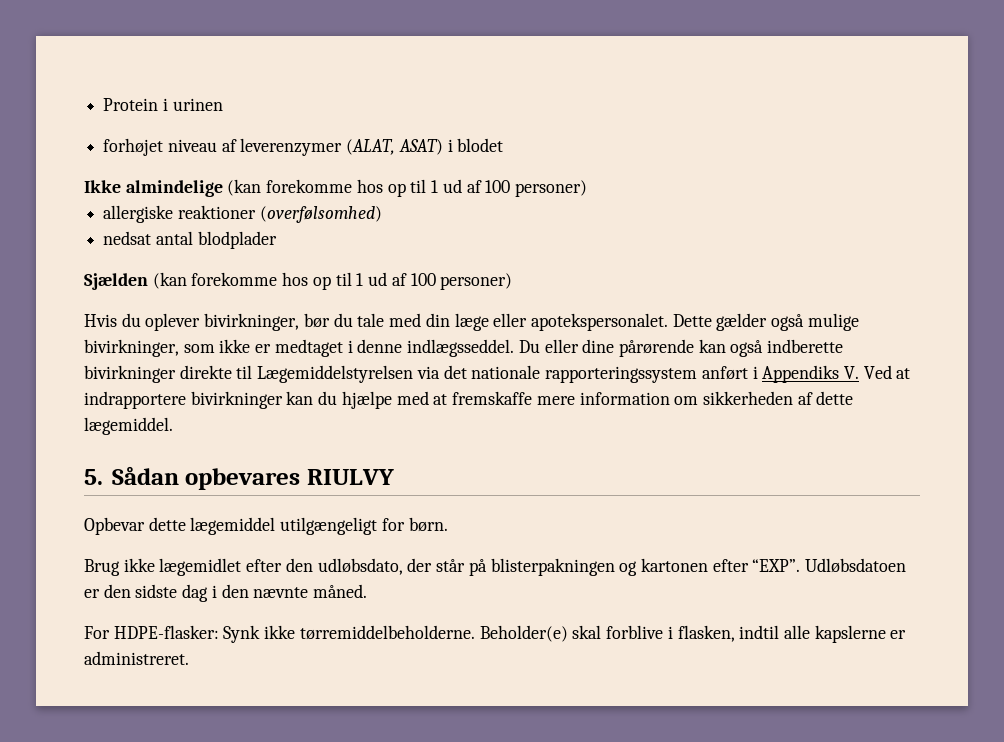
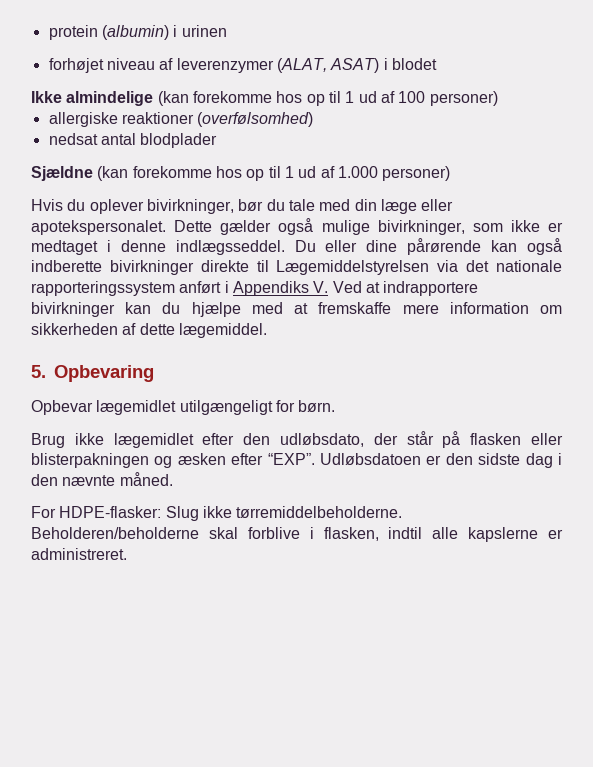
- Protein i urinen
+ protein (albumin) i urinen
- Sjælden (kan forekomme hos op til 1 ud af 100 personer)
+ Sjældne (kan forekomme hos op til 1 ud af 1.000 personer)
- 5. Sådan opbevares RIULVY
+ 5. Opbevaring
- Opbevar dette lægemiddel utilgængeligt for børn.
+ Opbevar lægemidlet utilgængeligt for børn.
- Brug ikke lægemidlet efter den udløbsdato, der står på blisterpakningen og kartonen efter “EXP”.
+ Brug ikke lægemidlet efter den udløbsdato, der står på flasken eller blisterpakningen og æsken efter “EXP”.
- For HDPE-flasker: Synk ikke tørremiddelbeholderne.
+ For HDPE-flasker: Slug ikke tørremiddelbeholderne.
- Beholder(e) skal forblive i flasken, indtil alle kapslerne er administreret.
+ Beholderen/beholderne skal forblive i flasken, indtil alle kapslerne er administreret.

